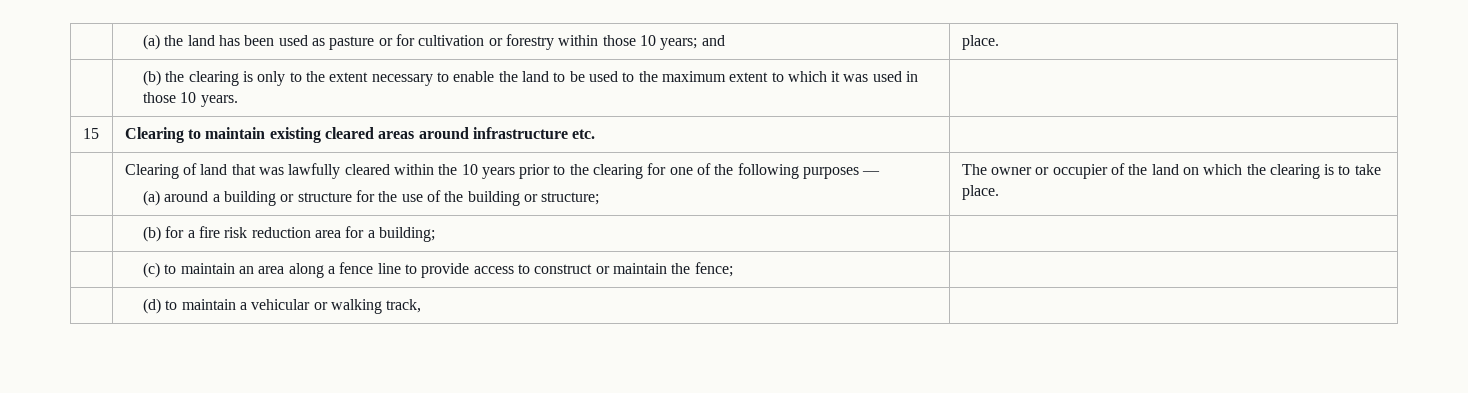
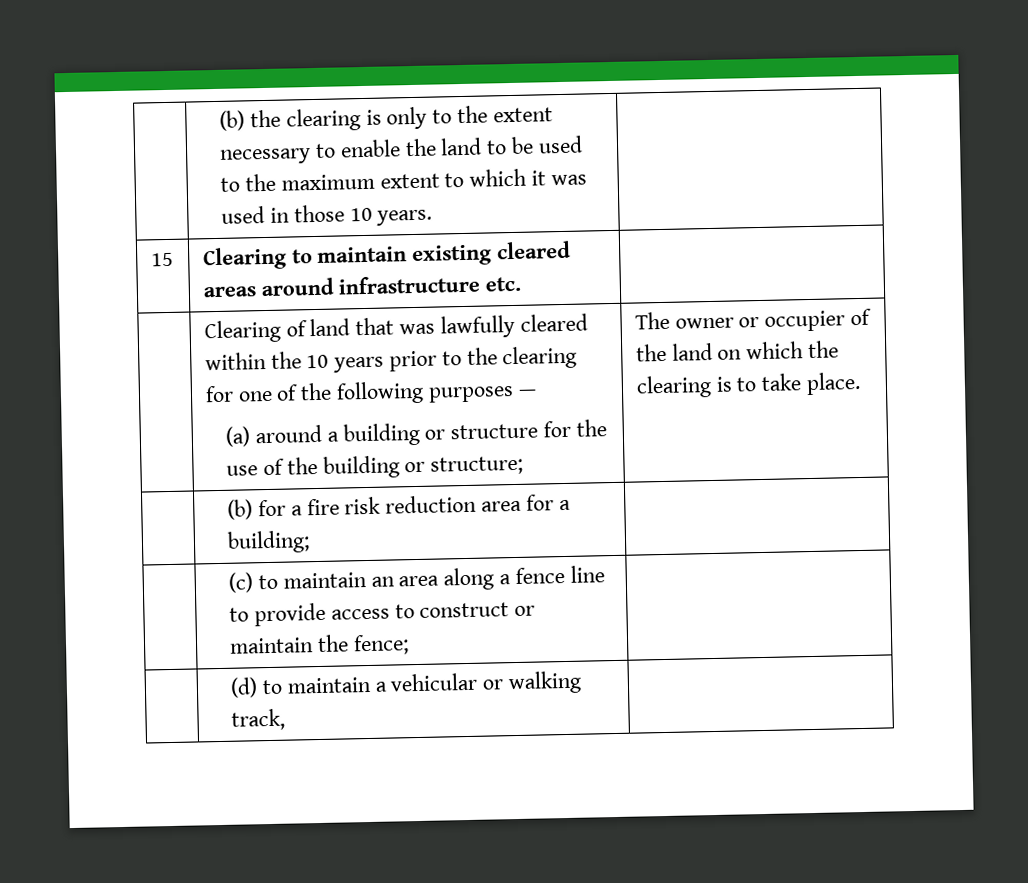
- | (a) the land has been used as pasture or for cultivation or forestry within those 10 years; and | place.

